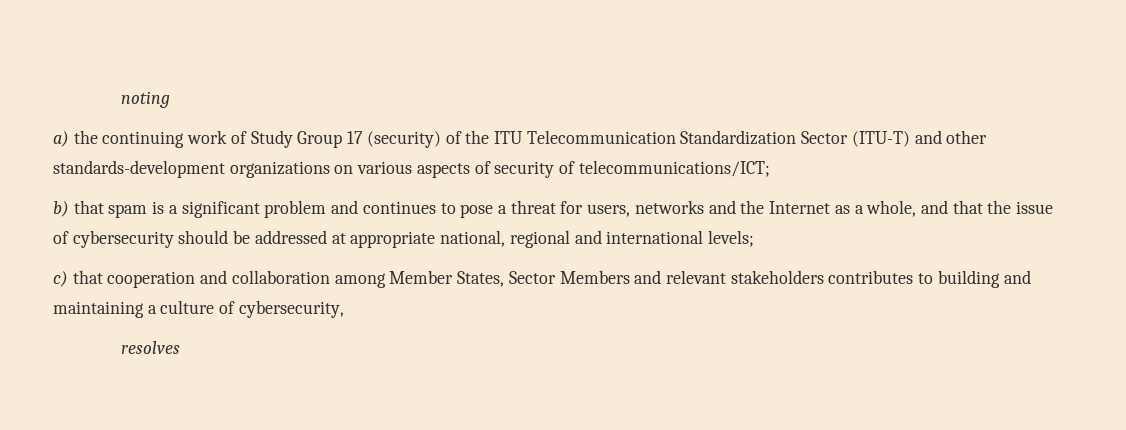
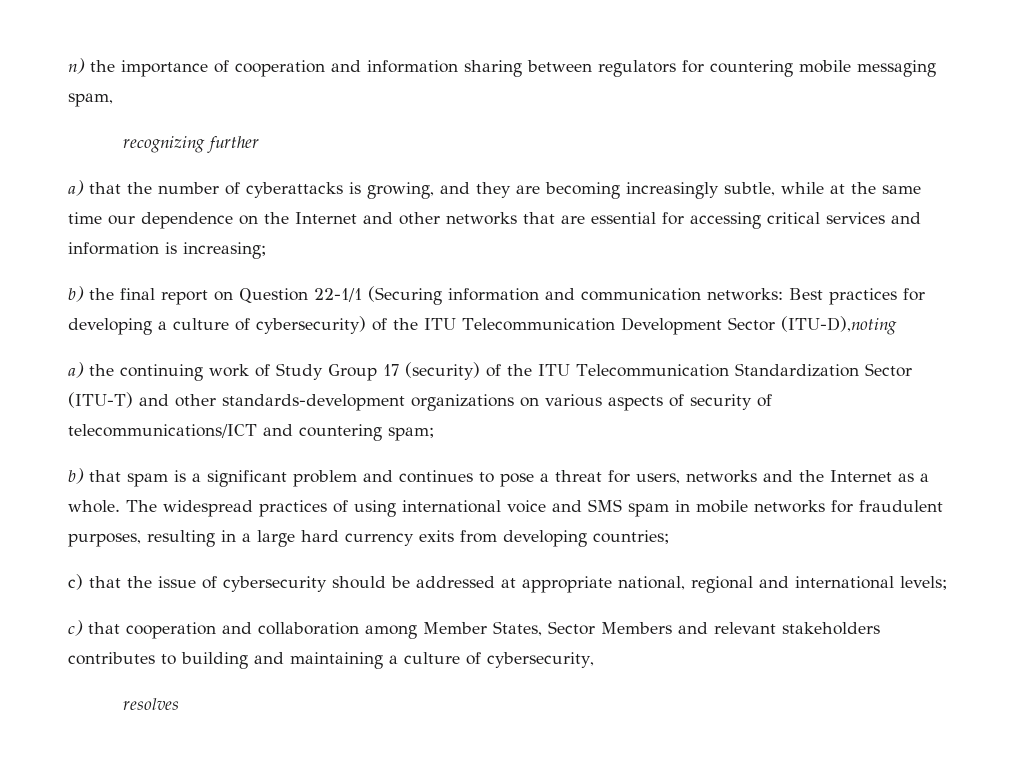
- noting
+ n) the importance of cooperation and information sharing between regulators for countering mobile messaging spam,
+ recognizing further
+ a) that the number of cyberattacks is growing, and they are becoming increasingly subtle, while at the same time our dependence on the Internet and other networks that are essential for accessing critical services and information is increasing;
+ b) the final report on Question 22-1/1 (Securing information and communication networks: Best practices for developing a culture of cybersecurity) of the ITU Telecommunication Development Sector (ITU-D),noting
- a) the continuing work of Study Group 17 (security) of the ITU Telecommunication Standardization Sector (ITU-T) and other standards-development organizations on various aspects of security of telecommunications/ICT;
+ a) the continuing work of Study Group 17 (security) of the ITU Telecommunication Standardization Sector (ITU-T) and other standards-development organizations on various aspects of security of telecommunications/ICT and countering spam;
- b) that spam is a significant problem and continues to pose a threat for users, networks and the Internet as a whole, and that the issue of cybersecurity should be addressed at appropriate national, regional and international levels;
+ b) that spam is a significant problem and continues to pose a threat for users, networks and the Internet as a whole. The widespread practices of using international voice and SMS spam in mobile networks for fraudulent purposes, resulting in a large hard currency exits from developing countries;
+ c) that the issue of cybersecurity should be addressed at appropriate national, regional and international levels;

